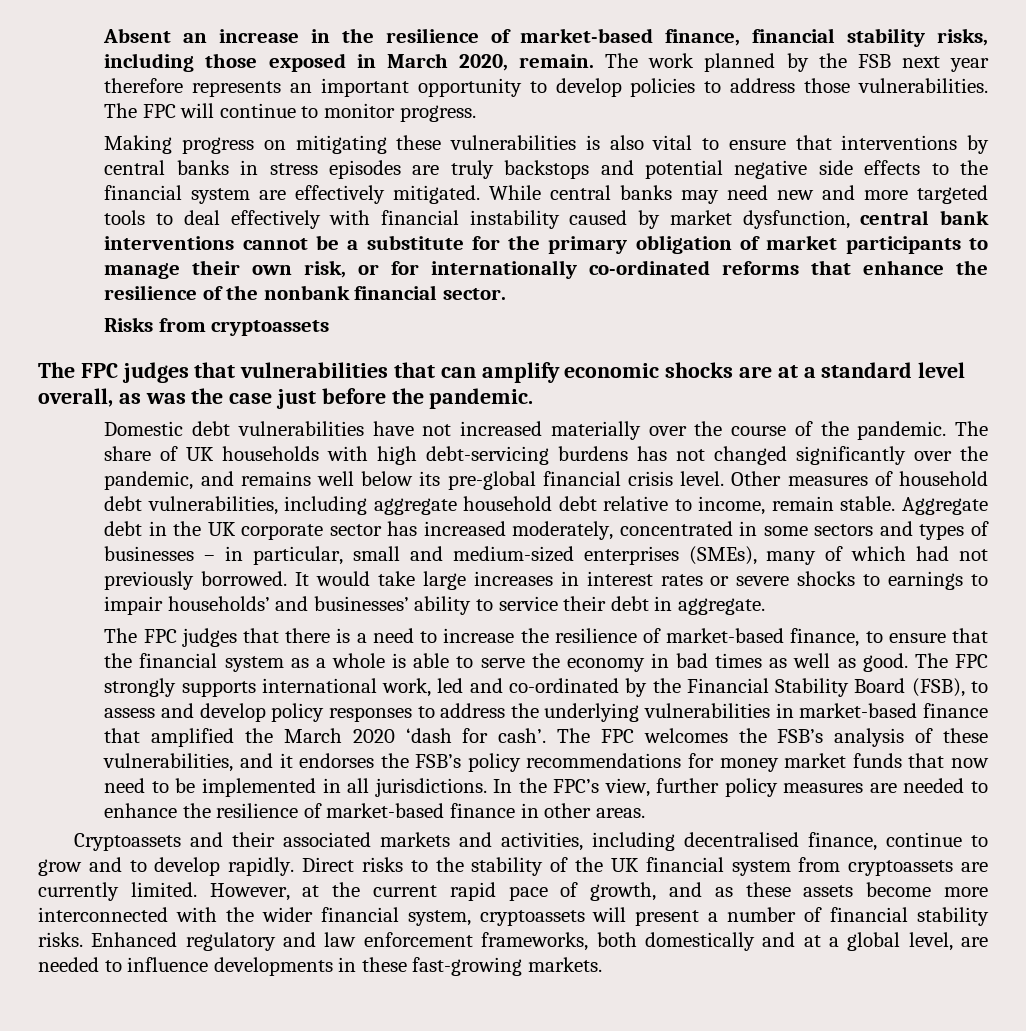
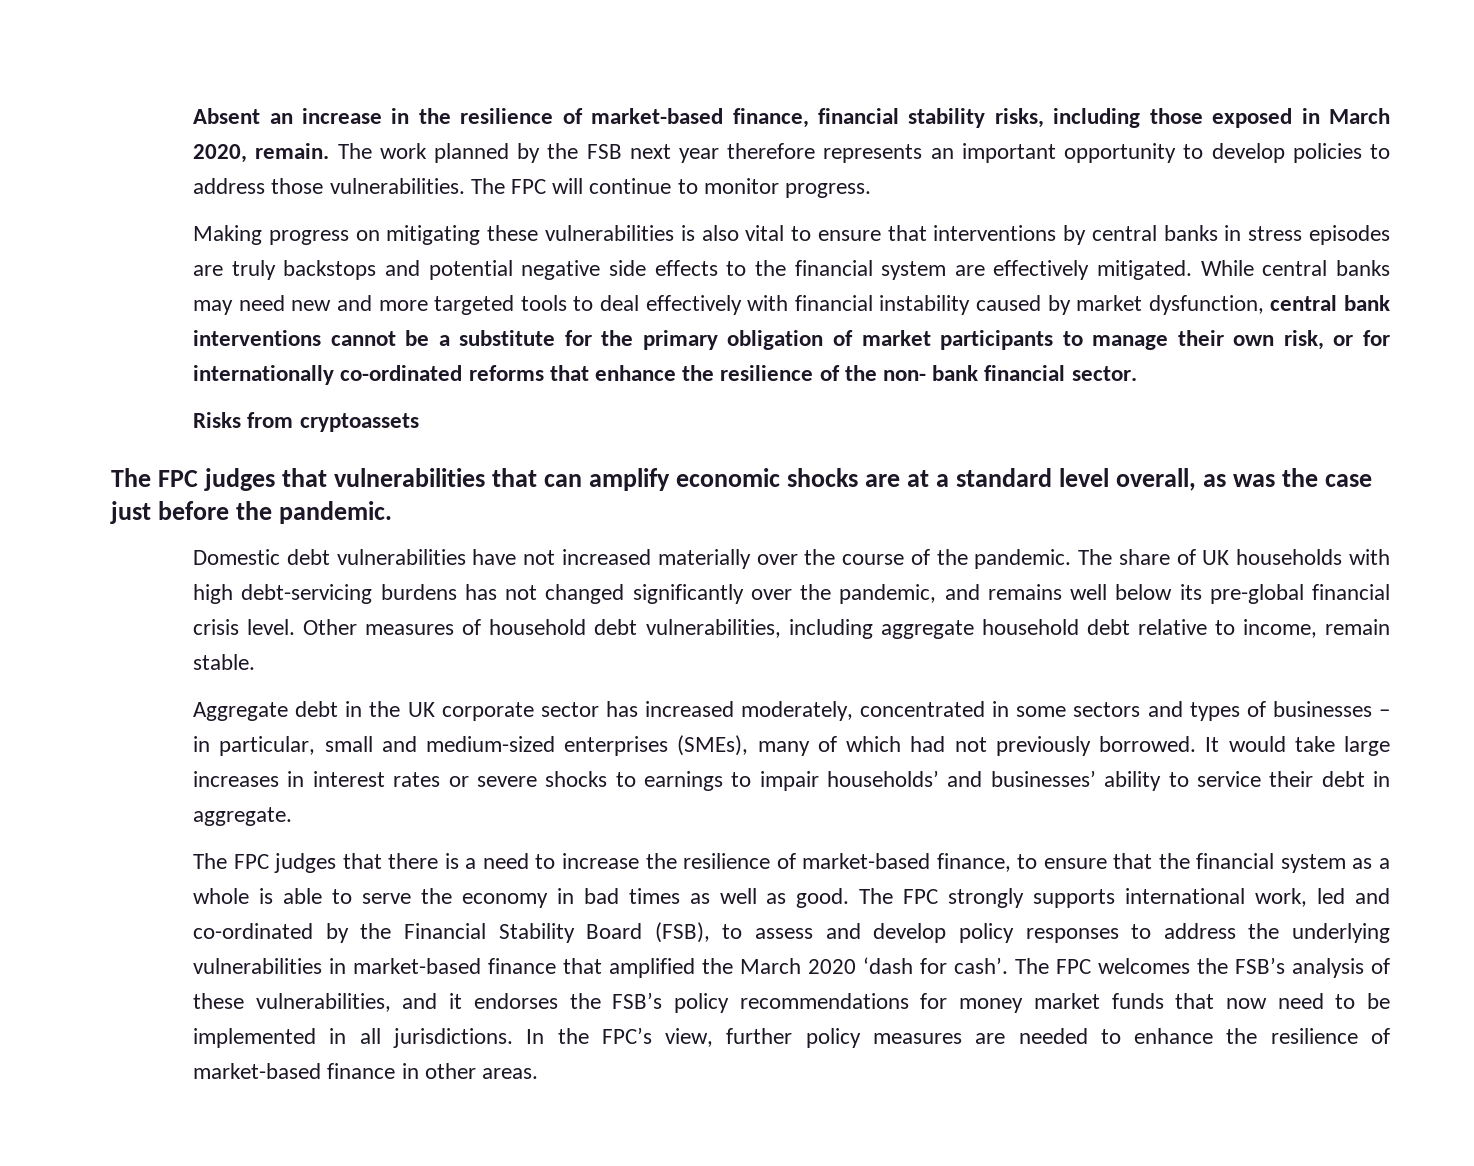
- While central banks may need new and more targeted tools to deal effectively with financial instability caused by market dysfunction, central bank interventions cannot be a substitute for the primary obligation of market participants to manage their own risk, or for internationally co-ordinated reforms that enhance the resilience of the nonbank financial sector.
+ While central banks may need new and more targeted tools to deal effectively with financial instability caused by market dysfunction, central bank interventions cannot be a substitute for the primary obligation of market participants to manage their own risk, or for internationally co-ordinated reforms that enhance the resilience of the non- bank financial sector.
- Other measures of household debt vulnerabilities, including aggregate household debt relative to income, remain stable. Aggregate debt in the UK corporate sector has increased moderately, concentrated in some sectors and types of businesses – in particular, small and medium-sized enterprises (SMEs), many of which had not previously borrowed.
+ Other measures of household debt vulnerabilities, including aggregate household debt relative to income, remain stable.
+ Aggregate debt in the UK corporate sector has increased moderately, concentrated in some sectors and types of businesses – in particular, small and medium-sized enterprises (SMEs), many of which had not previously borrowed.
- Cryptoassets and their associated markets and activities, including decentralised finance, continue to grow and to develop rapidly. Direct risks to the stability of the UK financial system from cryptoassets are currently limited. However, at the current rapid pace of growth, and as these assets become more interconnected with the wider financial system, cryptoassets will present a number of financial stability risks. Enhanced regulatory and law enforcement frameworks, both domestically and at a global level, are needed to influence developments in these fast-growing markets.

